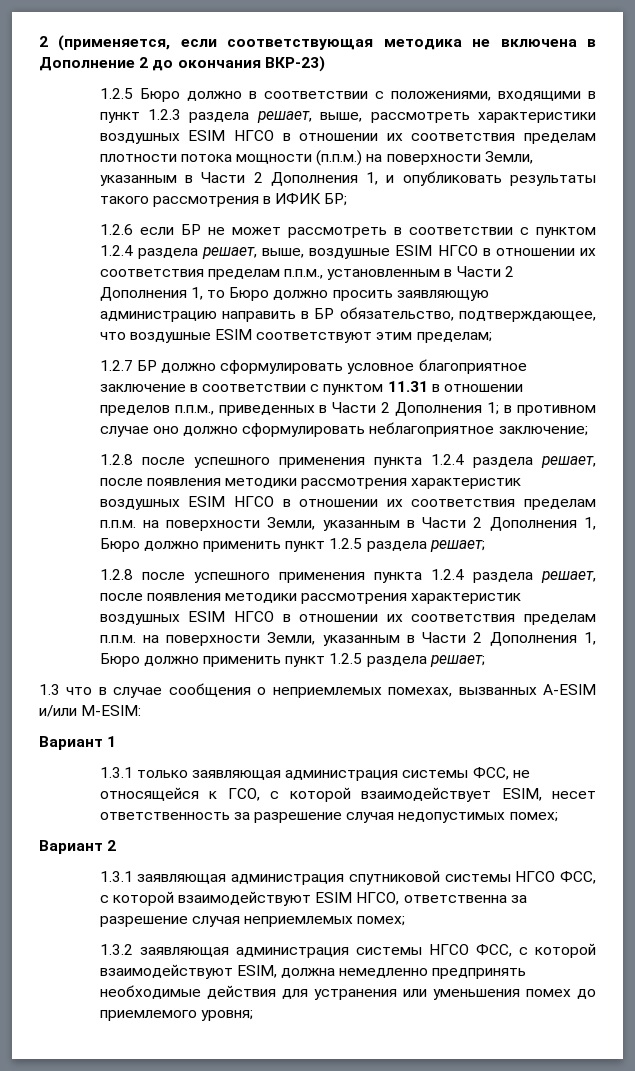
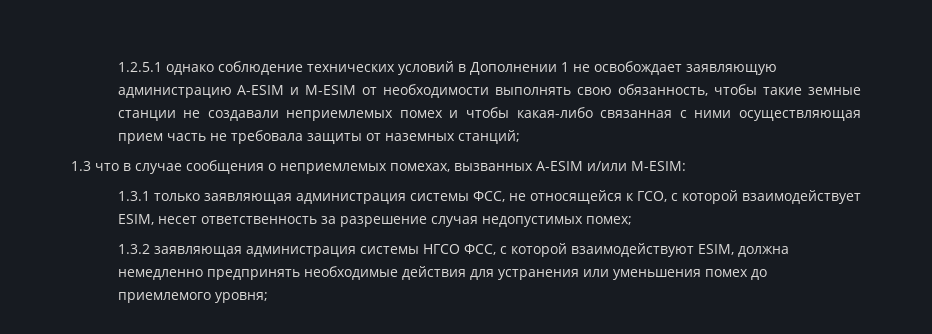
- 2 (применяется, если соответствующая методика не включена в Дополнение 2 до окончания ВКР-23)
- 1.2.5 Бюро должно в соответствии с положениями, входящими в пункт 1.2.3 раздела решает, выше, рассмотреть характеристики воздушных ESIM НГСО в отношении их соответствия пределам плотности потока мощности (п.п.м.) на поверхности Земли, указанным в Части 2 Дополнения 1, и опубликовать результаты такого рассмотрения в ИФИК БР;
- 1.2.6 если БР не может рассмотреть в соответствии с пунктом 1.2.4 раздела решает, выше, воздушные ESIM НГСО в отношении их соответствия пределам п.п.м., установленным в Части 2 Дополнения 1, то Бюро должно просить заявляющую администрацию направить в БР обязательство, подтверждающее, что воздушные ESIM соответствуют этим пределам;
- 1.2.7 БР должно сформулировать условное благоприятное заключение в соответствии с пунктом 11.31 в отношении пределов п.п.м., приведенных в Части 2 Дополнения 1; в противном случае оно должно сформулировать неблагоприятное заключение;
- 1.2.8 после успешного применения пункта 1.2.4 раздела решает, после появления методики рассмотрения характеристик воздушных ESIM НГСО в отношении их соответствия пределам п.п.м. на поверхности Земли, указанным в Части 2 Дополнения 1, Бюро должно применить пункт 1.2.5 раздела решает;
- 1.2.8 после успешного применения пункта 1.2.4 раздела решает, после появления методики рассмотрения характеристик воздушных ESIM НГСО в отношении их соответствия пределам п.п.м. на поверхности Земли, указанным в Части 2 Дополнения 1, Бюро должно применить пункт 1.2.5 раздела решает;
+ 1.2.5.1 однако соблюдение технических условий в Дополнении 1 не освобождает заявляющую администрацию A-ESIM и M-ESIM от необходимости выполнять свою обязанность, чтобы такие земные станции не создавали неприемлемых помех и чтобы какая-либо связанная с ними осуществляющая прием часть не требовала защиты от наземных станций;
- Вариант 1
- Вариант 2
- 1.3.1 заявляющая администрация спутниковой системы НГСО ФСС, с которой взаимодействуют ESIM НГСО, ответственна за разрешение случая неприемлемых помех;

